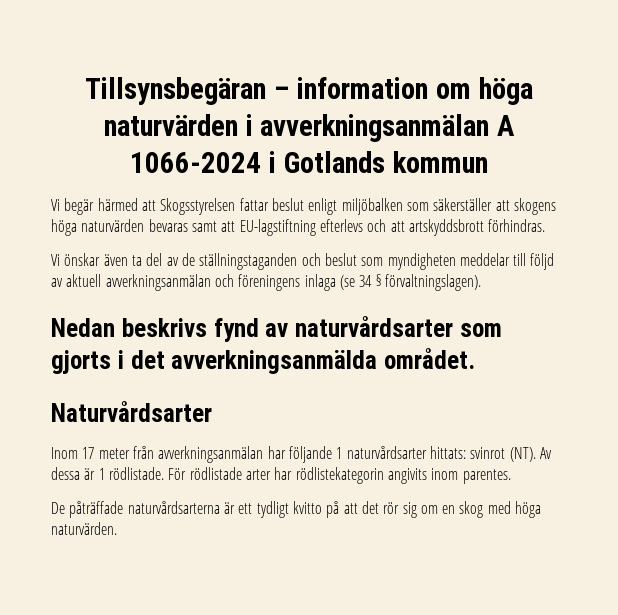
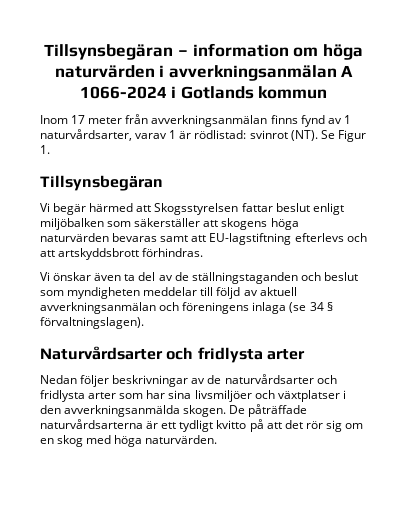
+ Inom 17 meter från avverkningsanmälan finns fynd av 1 naturvårdsarter, varav 1 är rödlistad: svinrot (NT). Se Figur 1.
+ Tillsynsbegäran
- Nedan beskrivs fynd av naturvårdsarter som gjorts i det avverkningsanmälda området.
- Naturvårdsarter
- Inom 17 meter från avverkningsanmälan har följande 1 naturvårdsarter hittats: svinrot (NT). Av dessa är 1 rödlistade. För rödlistade arter har rödlistekategorin angivits inom parentes.
- De påträffade naturvårdsarterna är ett tydligt kvitto på att det rör sig om en skog med höga naturvärden.
+ Naturvårdsarter och fridlysta arter
+ Nedan följer beskrivningar av de naturvårdsarter och fridlysta arter som har sina livsmiljöer och växtplatser i den avverkningsanmälda skogen. De påträffade naturvårdsarterna är ett tydligt kvitto på att det rör sig om en skog med höga naturvärden.

